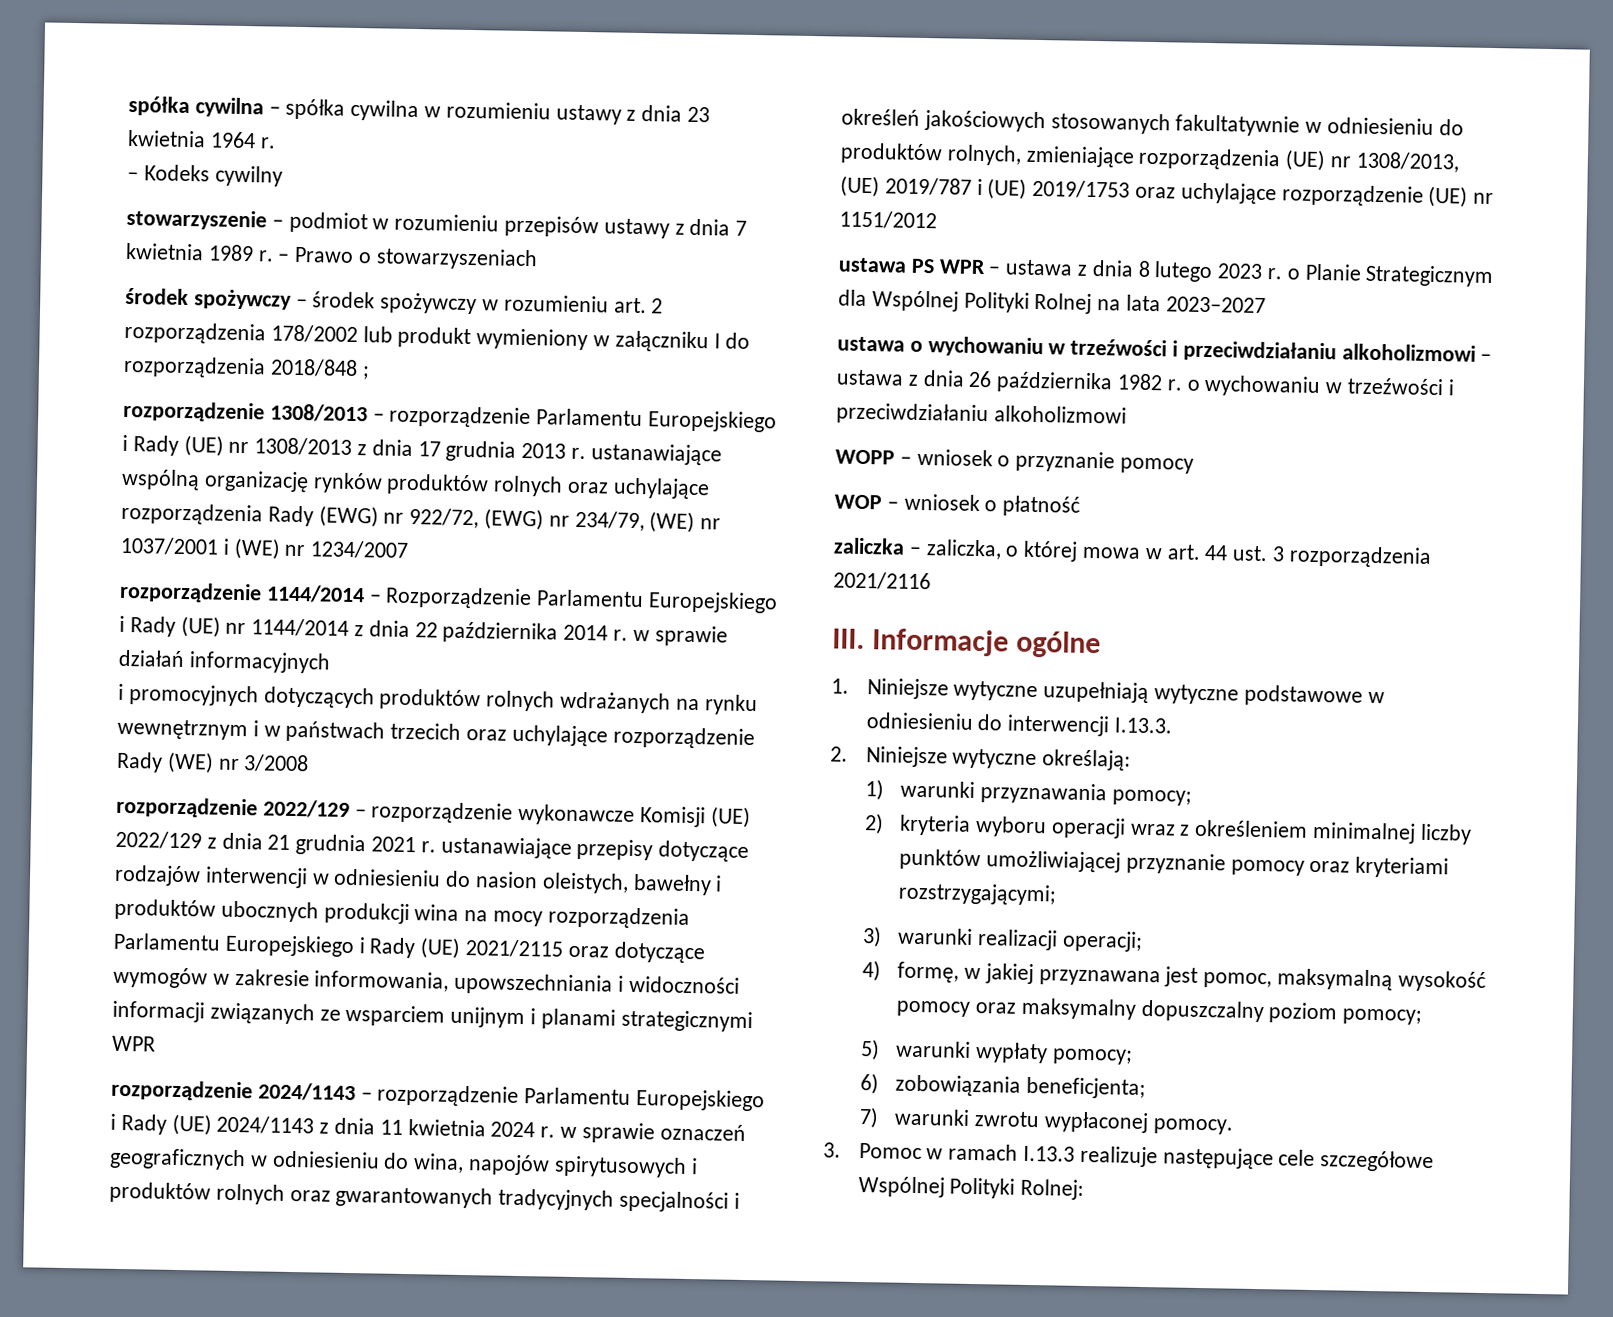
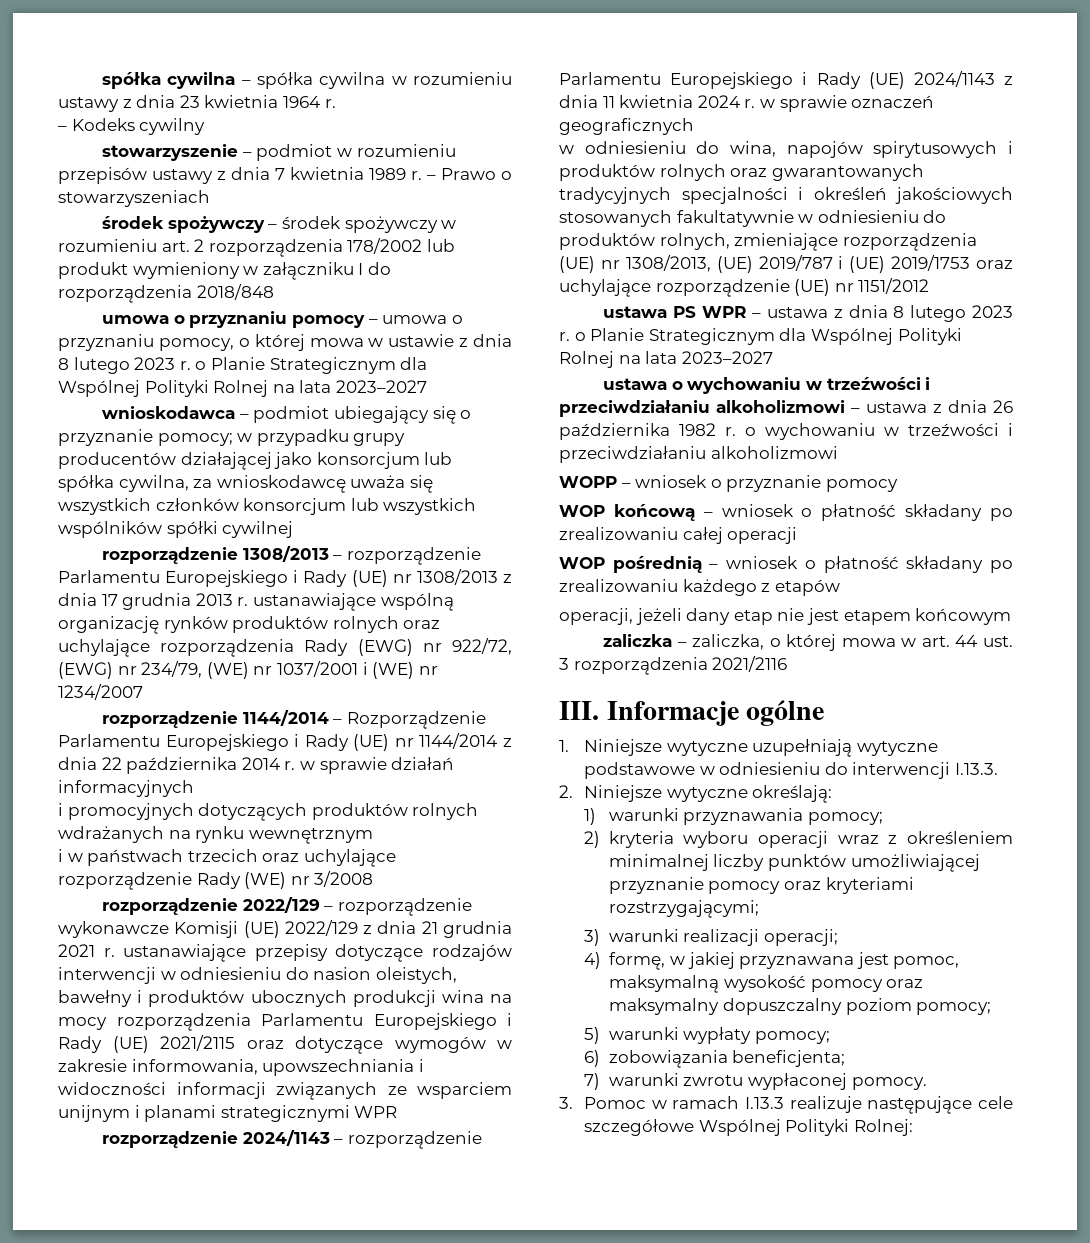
- środek spożywczy – środek spożywczy w rozumieniu art. 2 rozporządzenia 178/2002 lub produkt wymieniony w załączniku I do rozporządzenia 2018/848 ;
+ środek spożywczy – środek spożywczy w rozumieniu art. 2 rozporządzenia 178/2002 lub produkt wymieniony w załączniku I do rozporządzenia 2018/848
+ umowa o przyznaniu pomocy – umowa o przyznaniu pomocy, o której mowa w ustawie z dnia 8 lutego 2023 r. o Planie Strategicznym dla Wspólnej Polityki Rolnej na lata 2023–2027
+ wnioskodawca – podmiot ubiegający się o przyznanie pomocy; w przypadku grupy producentów działającej jako konsorcjum lub spółka cywilna, za wnioskodawcę uważa się wszystkich członków konsorcjum lub wszystkich wspólników spółki cywilnej
- i promocyjnych dotyczących produktów rolnych wdrażanych na rynku wewnętrznym i w państwach trzecich oraz uchylające rozporządzenie Rady (WE) nr 3/2008
+ i promocyjnych dotyczących produktów rolnych wdrażanych na rynku wewnętrznym
+ i w państwach trzecich oraz uchylające rozporządzenie Rady (WE) nr 3/2008
- rozporządzenie 2024/1143 – rozporządzenie Parlamentu Europejskiego i Rady (UE) 2024/1143 z dnia 11 kwietnia 2024 r. w sprawie oznaczeń geograficznych w odniesieniu do wina, napojów spirytusowych i produktów rolnych oraz gwarantowanych tradycyjnych specjalności i określeń jakościowych stosowanych fakultatywnie w odniesieniu do produktów rolnych, zmieniające rozporządzenia (UE) nr 1308/2013, (UE) 2019/787 i (UE) 2019/1753 oraz uchylające rozporządzenie (UE) nr 1151/2012
+ rozporządzenie 2024/1143 – rozporządzenie Parlamentu Europejskiego i Rady (UE) 2024/1143 z dnia 11 kwietnia 2024 r. w sprawie oznaczeń geograficznych
+ w odniesieniu do wina, napojów spirytusowych i produktów rolnych oraz gwarantowanych tradycyjnych specjalności i określeń jakościowych stosowanych fakultatywnie w odniesieniu do produktów rolnych, zmieniające rozporządzenia (UE) nr 1308/2013, (UE) 2019/787 i (UE) 2019/1753 oraz uchylające rozporządzenie (UE) nr 1151/2012
- WOP – wniosek o płatność
+ WOP końcową – wniosek o płatność składany po zrealizowaniu całej operacji
+ WOP pośrednią – wniosek o płatność składany po zrealizowaniu każdego z etapów
+ operacji, jeżeli dany etap nie jest etapem końcowym

